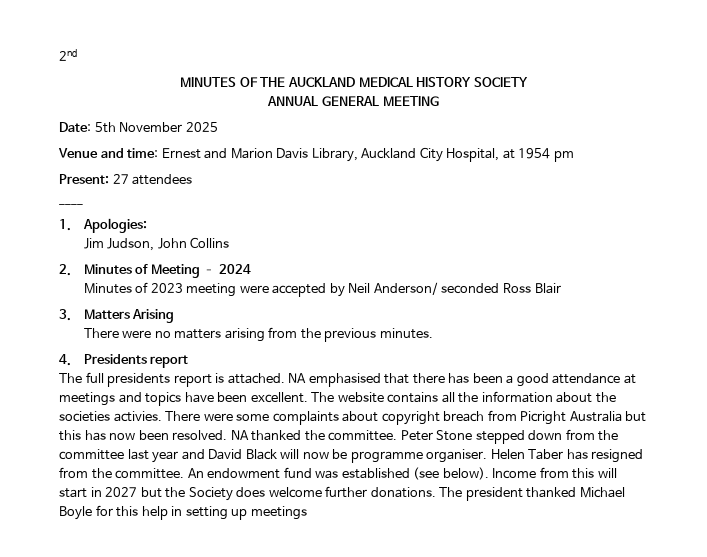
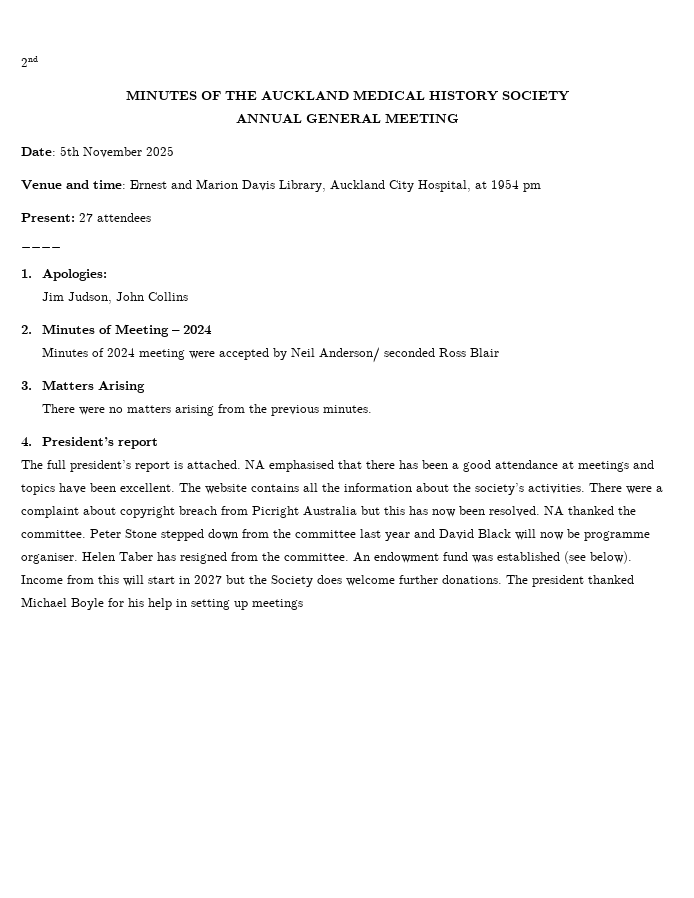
- Minutes of 2023 meeting were accepted by Neil Anderson/ seconded Ross Blair
+ Minutes of 2024 meeting were accepted by Neil Anderson/ seconded Ross Blair
- 4. Presidents report
+ 4. President’s report
- The full presidents report is attached.
+ The full president’s report is attached.
- The website contains all the information about the societies activies. There were some complaints about copyright breach from Picright Australia but this has now been resolved.
+ The website contains all the information about the society’s activities. There were a complaint about copyright breach from Picright Australia but this has now been resolved.
- The president thanked Michael Boyle for this help in setting up meetings
+ The president thanked Michael Boyle for his help in setting up meetings

